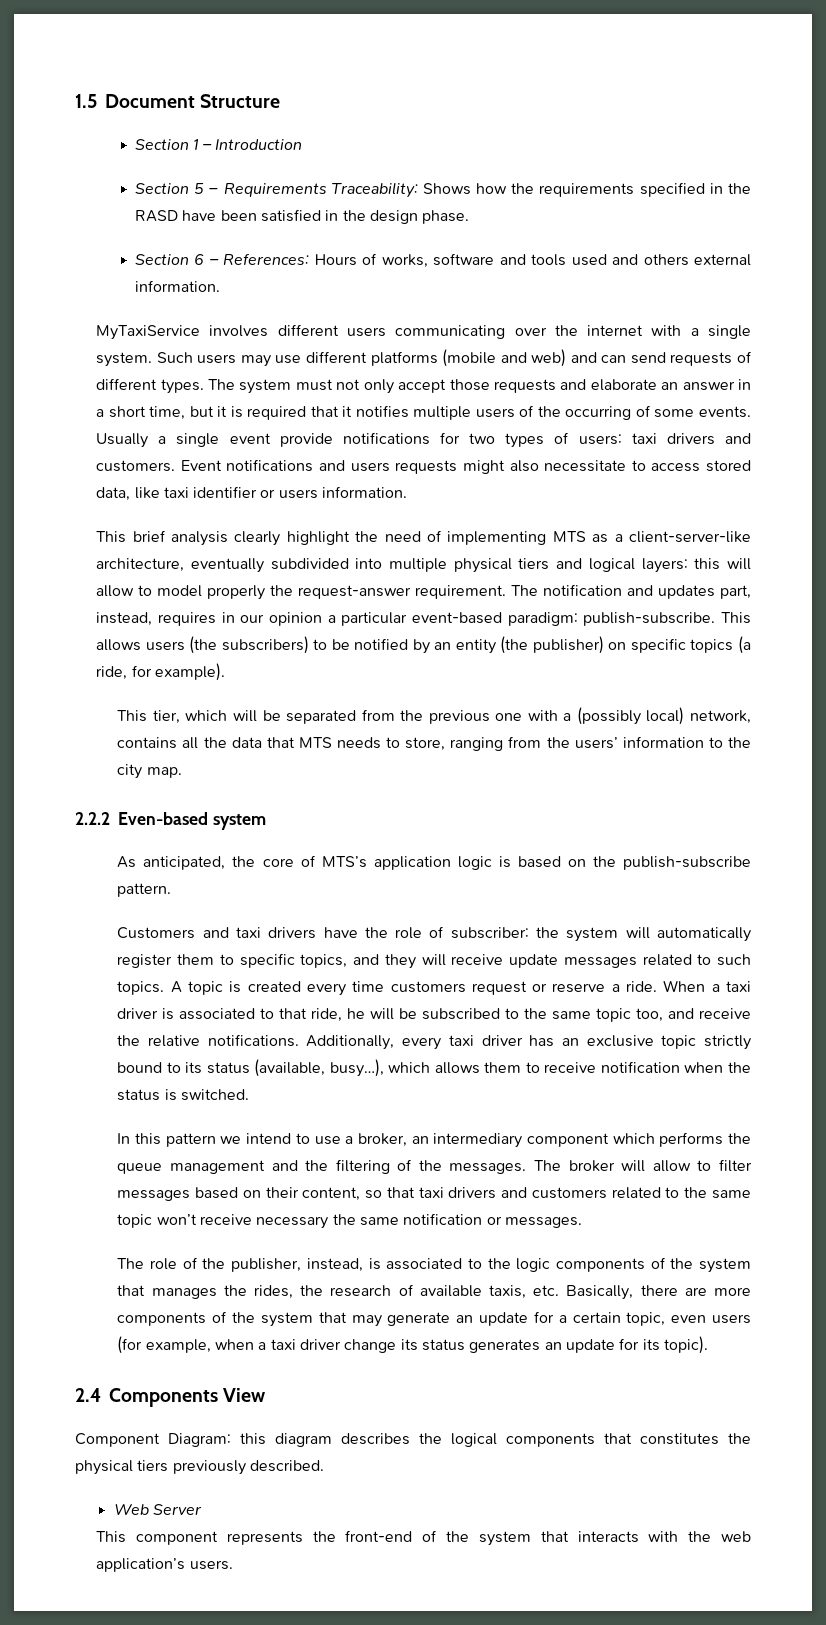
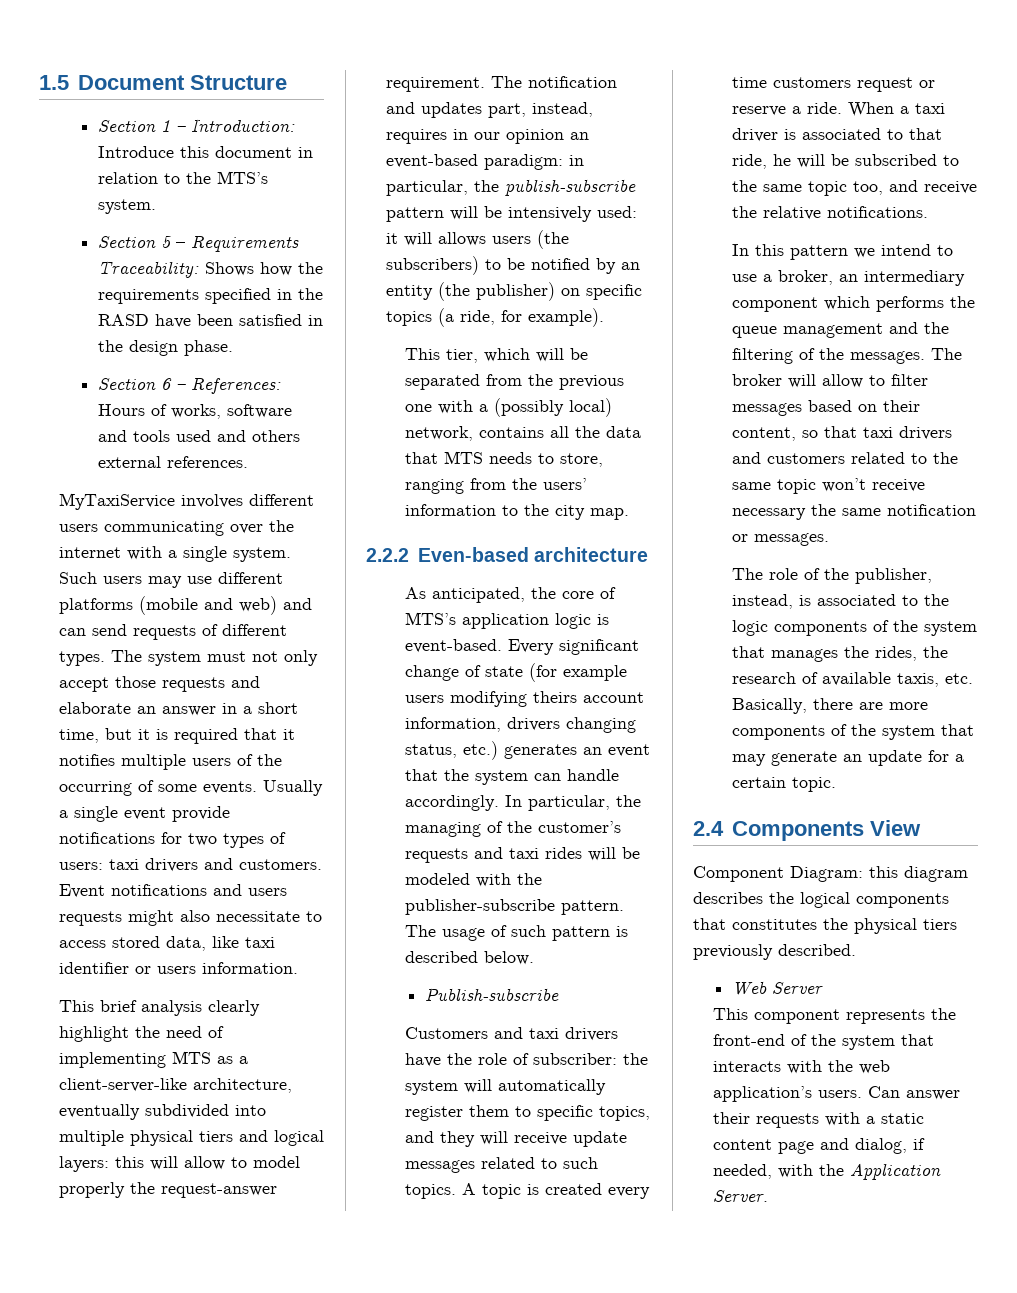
- Section 1 – Introduction
+ Section 1 – Introduction: Introduce this document in relation to the MTS’s system.
- Section 6 – References: Hours of works, software and tools used and others external information.
+ Section 6 – References: Hours of works, software and tools used and others external references.
- The notification and updates part, instead, requires in our opinion a particular event-based paradigm: publish-subscribe. This allows users (the subscribers) to be notified by an entity (the publisher) on specific topics (a ride, for example).
+ The notification and updates part, instead, requires in our opinion an event-based paradigm: in particular, the publish-subscribe pattern will be intensively used: it will allows users (the subscribers) to be notified by an entity (the publisher) on specific topics (a ride, for example).
- 2.2.2 Even-based system
+ 2.2.2 Even-based architecture
- As anticipated, the core of MTS’s application logic is based on the publish-subscribe pattern.
+ As anticipated, the core of MTS’s application logic is event-based. Every significant change of state (for example users modifying theirs account information, drivers changing status, etc.) generates an event that the system can handle accordingly. In particular, the managing of the customer’s requests and taxi rides will be modeled with the publisher-subscribe pattern. The usage of such pattern is described below.
+ Publish-subscribe
- Additionally, every taxi driver has an exclusive topic strictly bound to its status (available, busy…), which allows them to receive notification when the status is switched.
- The role of the publisher, instead, is associated to the logic components of the system that manages the rides, the research of available taxis, etc. Basically, there are more components of the system that may generate an update for a certain topic, even users (for example, when a taxi driver change its status generates an update for its topic).
+ The role of the publisher, instead, is associated to the logic components of the system that manages the rides, the research of available taxis, etc. Basically, there are more components of the system that may generate an update for a certain topic.
+ Can answer their requests with a static content page and dialog, if needed, with the Application Server.

